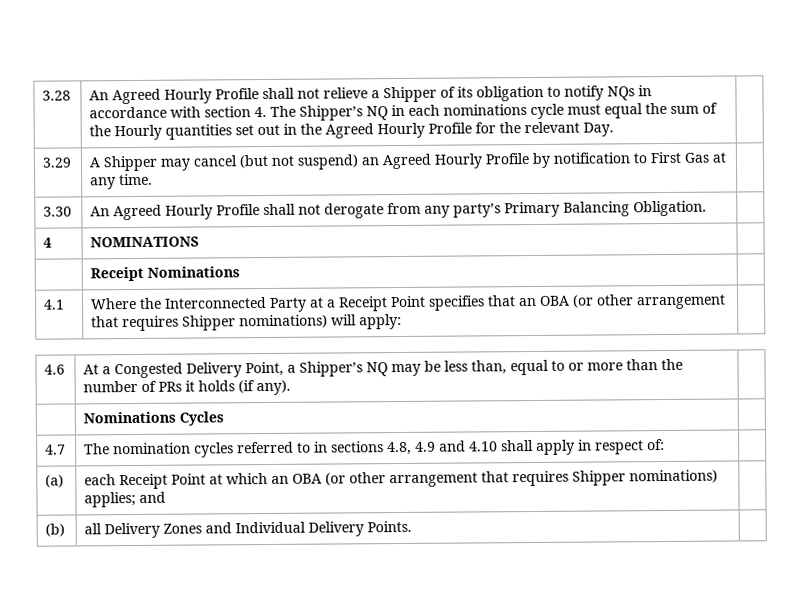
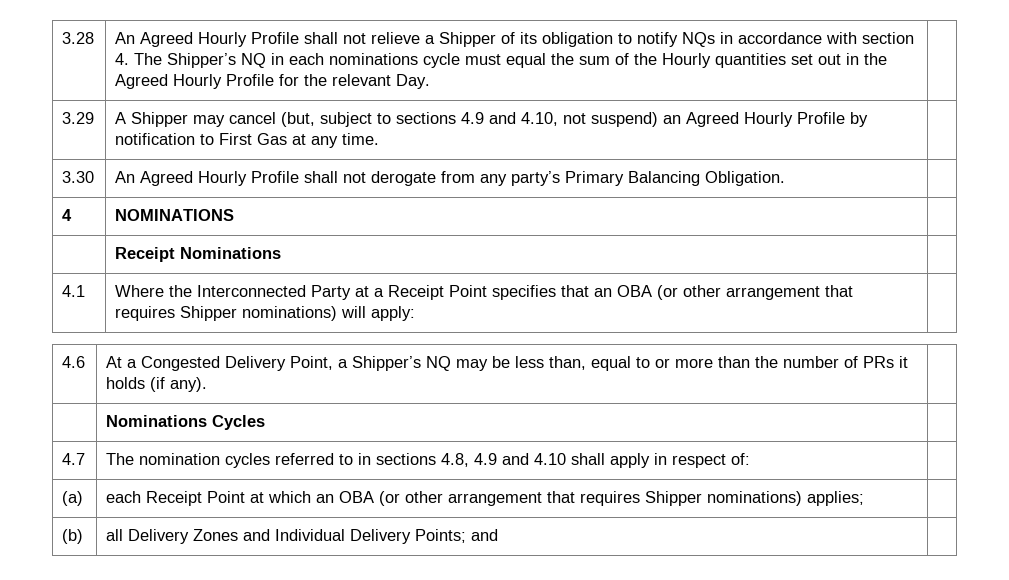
- 3.29 | A Shipper may cancel (but not suspend) an Agreed Hourly Profile by notification to First Gas at any time. |
+ 3.29 | A Shipper may cancel (but, subject to sections 4.9 and 4.10, not suspend) an Agreed Hourly Profile by notification to First Gas at any time. |
- (a) | each Receipt Point at which an OBA (or other arrangement that requires Shipper nominations) applies; and |
+ (a) | each Receipt Point at which an OBA (or other arrangement that requires Shipper nominations) applies; |
- (b) | all Delivery Zones and Individual Delivery Points. |
+ (b) | all Delivery Zones and Individual Delivery Points; and |

